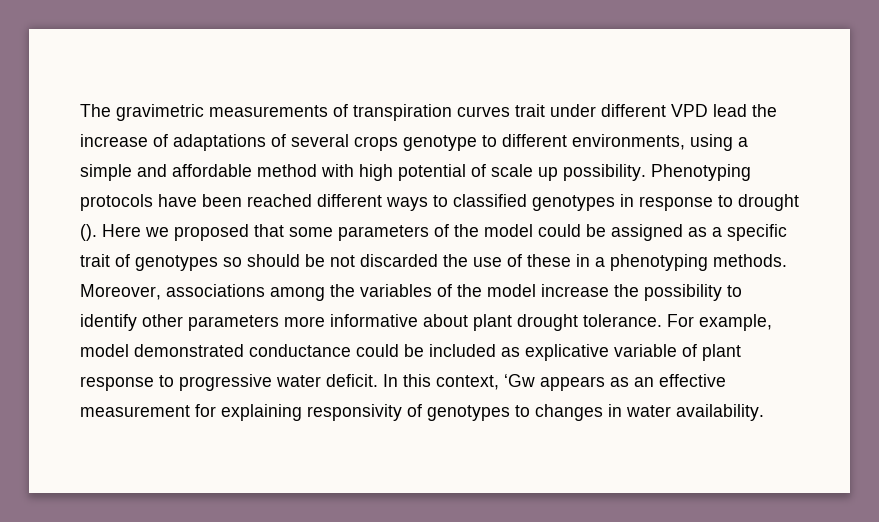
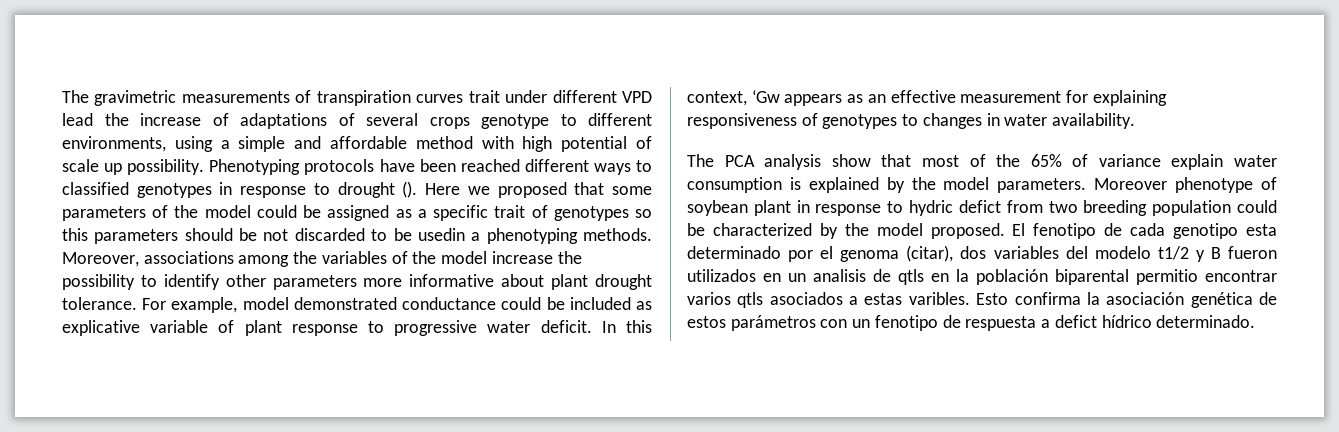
- Here we proposed that some parameters of the model could be assigned as a specific trait of genotypes so should be not discarded the use of these in a phenotyping methods.
+ Here we proposed that some parameters of the model could be assigned as a specific trait of genotypes so this parameters should be not discarded to be usedin a phenotyping methods.
- In this context, ‘Gw appears as an effective measurement for explaining responsivity of genotypes to changes in water availability.
+ In this context, ‘Gw appears as an effective measurement for explaining responsiveness of genotypes to changes in water availability.
+ The PCA analysis show that most of the 65% of variance explain water consumption is explained by the model parameters. Moreover phenotype of soybean plant in response to hydric defict from two breeding population could be characterized by the model proposed. El fenotipo de cada genotipo esta determinado por el genoma (citar), dos variables del modelo t1/2 y B fueron utilizados en un analisis de qtls en la población biparental permitio encontrar varios qtls asociados a estas varibles. Esto confirma la asociación genética de estos parámetros con un fenotipo de respuesta a defict hídrico determinado.

